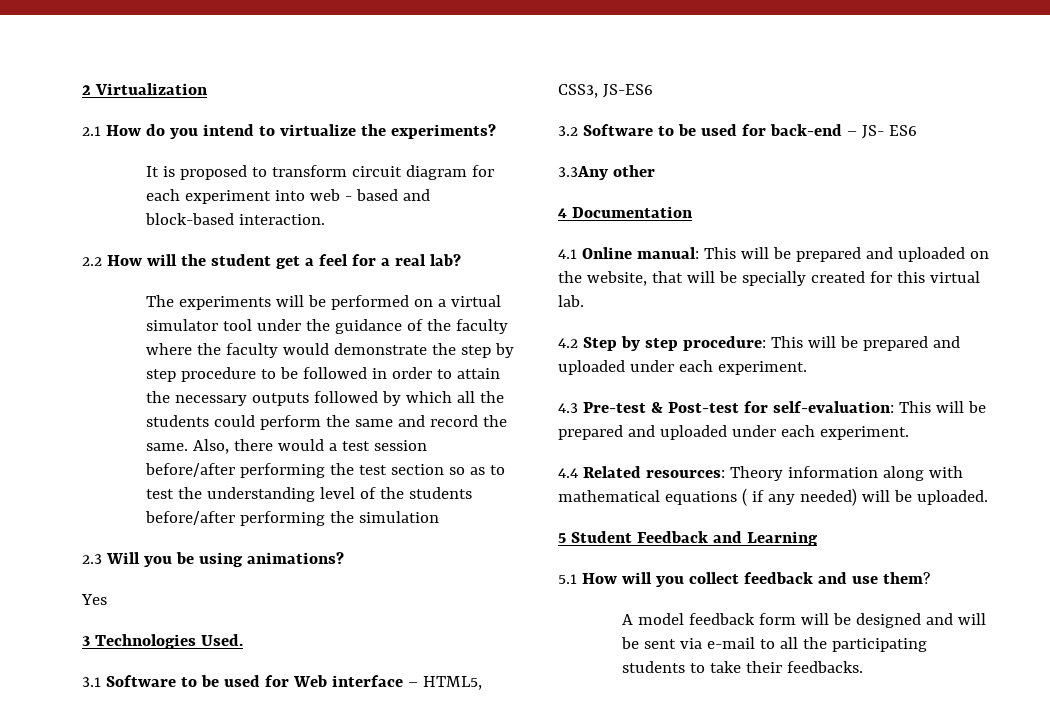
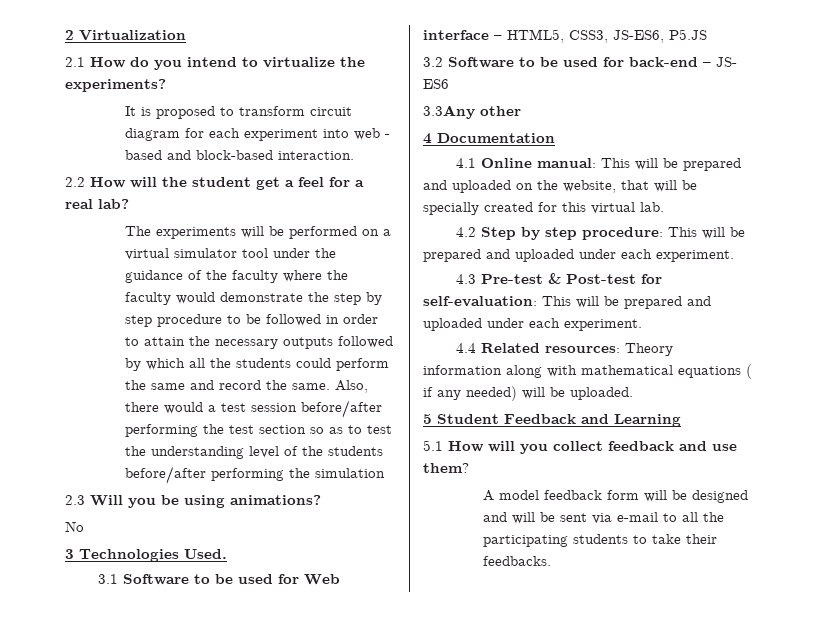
- Yes
+ No
- 3.1 Software to be used for Web interface – HTML5, CSS3, JS-ES6
+ 3.1 Software to be used for Web interface – HTML5, CSS3, JS-ES6, P5.JS

